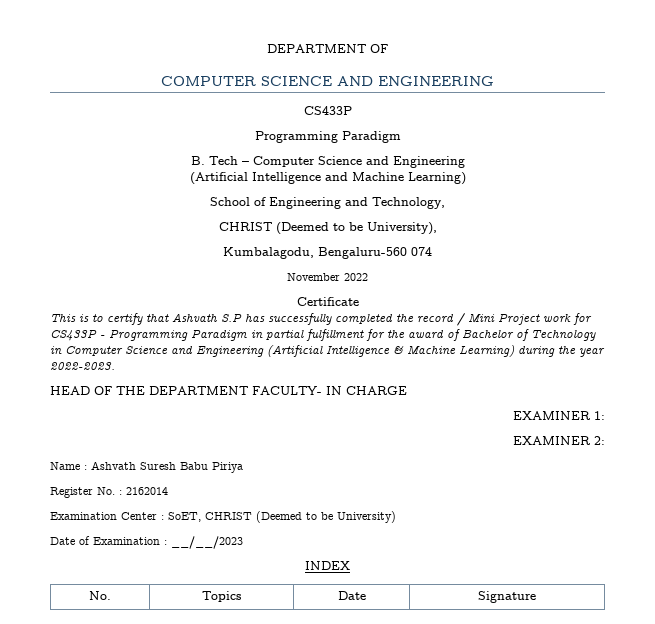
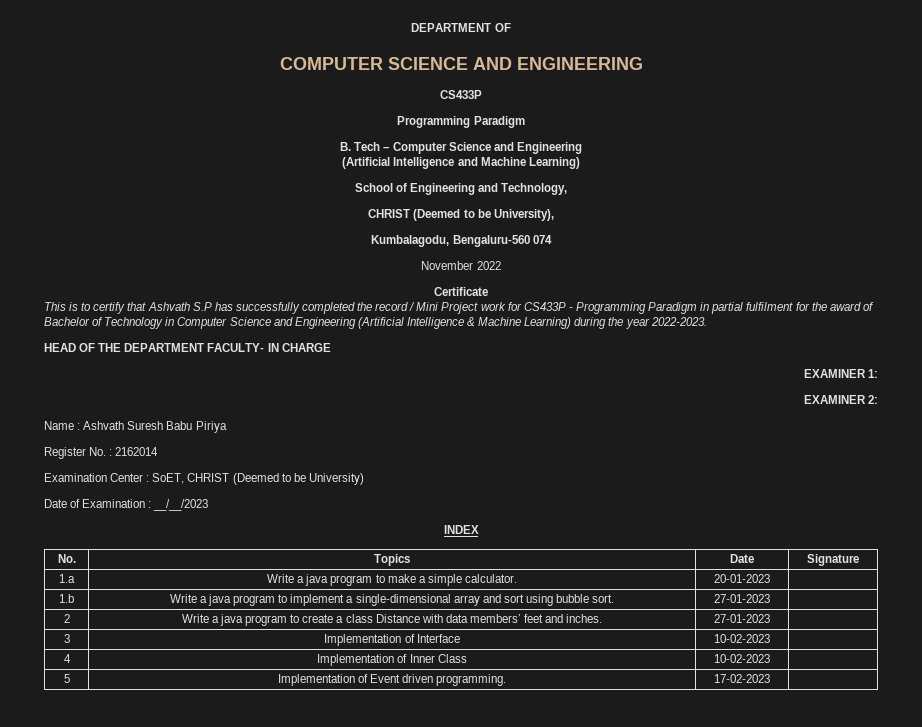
- This is to certify that Ashvath S.P has successfully completed the record / Mini Project work for CS433P - Programming Paradigm in partial fulfillment for the award of Bachelor of Technology in Computer Science and Engineering (Artificial Intelligence & Machine Learning) during the year 2022-2023.
+ This is to certify that Ashvath S.P has successfully completed the record / Mini Project work for CS433P - Programming Paradigm in partial fulfilment for the award of Bachelor of Technology in Computer Science and Engineering (Artificial Intelligence & Machine Learning) during the year 2022-2023.
+ 1.a | Write a java program to make a simple calculator. | 20-01-2023 |
+ 1.b | Write a java program to implement a single-dimensional array and sort using bubble sort. | 27-01-2023 |
+ 2 | Write a java program to create a class Distance with data members’ feet and inches. | 27-01-2023 |
+ 3 | Implementation of Interface | 10-02-2023 |
+ 4 | Implementation of Inner Class | 10-02-2023 |
+ 5 | Implementation of Event driven programming. | 17-02-2023 |

